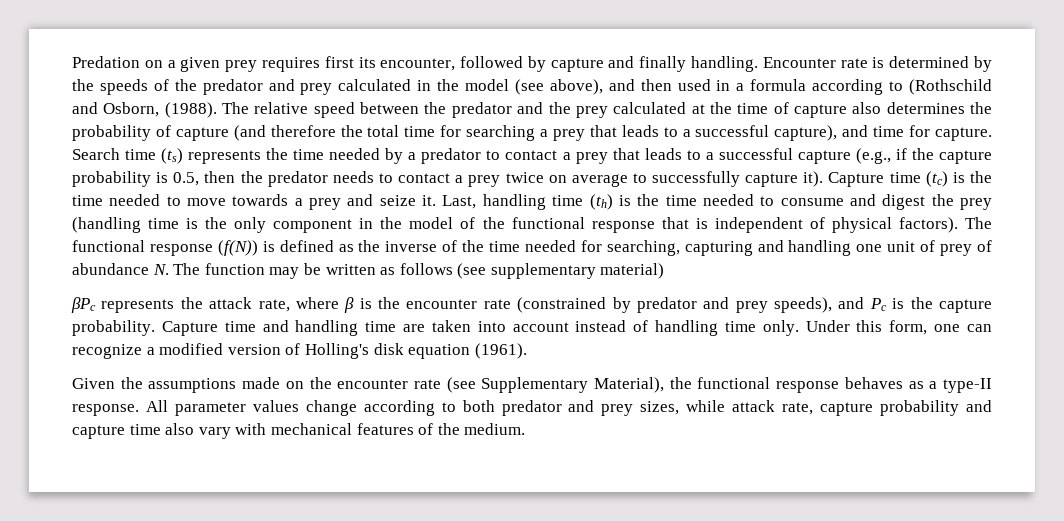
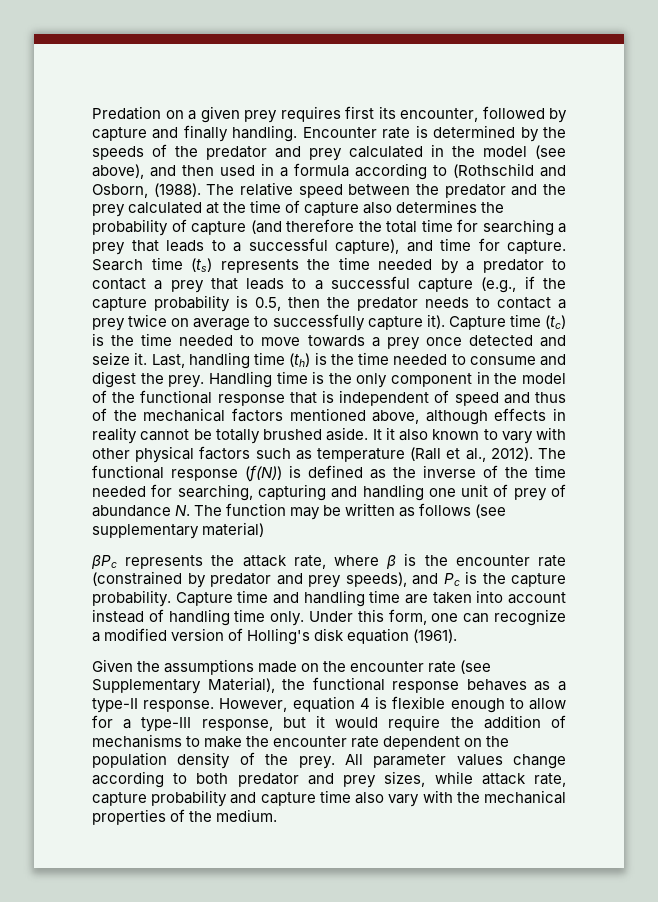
- Capture time (tc) is the time needed to move towards a prey and seize it.
+ Capture time (tc) is the time needed to move towards a prey once detected and seize it.
- Last, handling time (th) is the time needed to consume and digest the prey (handling time is the only component in the model of the functional response that is independent of physical factors).
+ Last, handling time (th) is the time needed to consume and digest the prey. Handling time is the only component in the model of the functional response that is independent of speed and thus of the mechanical factors mentioned above, although effects in reality cannot be totally brushed aside. It it also known to vary with other physical factors such as temperature (Rall et al., 2012).
+ However, equation 4 is flexible enough to allow for a type-III response, but it would require the addition of mechanisms to make the encounter rate dependent on the population density of the prey.
- All parameter values change according to both predator and prey sizes, while attack rate, capture probability and capture time also vary with mechanical features of the medium.
+ All parameter values change according to both predator and prey sizes, while attack rate, capture probability and capture time also vary with the mechanical properties of the medium.

